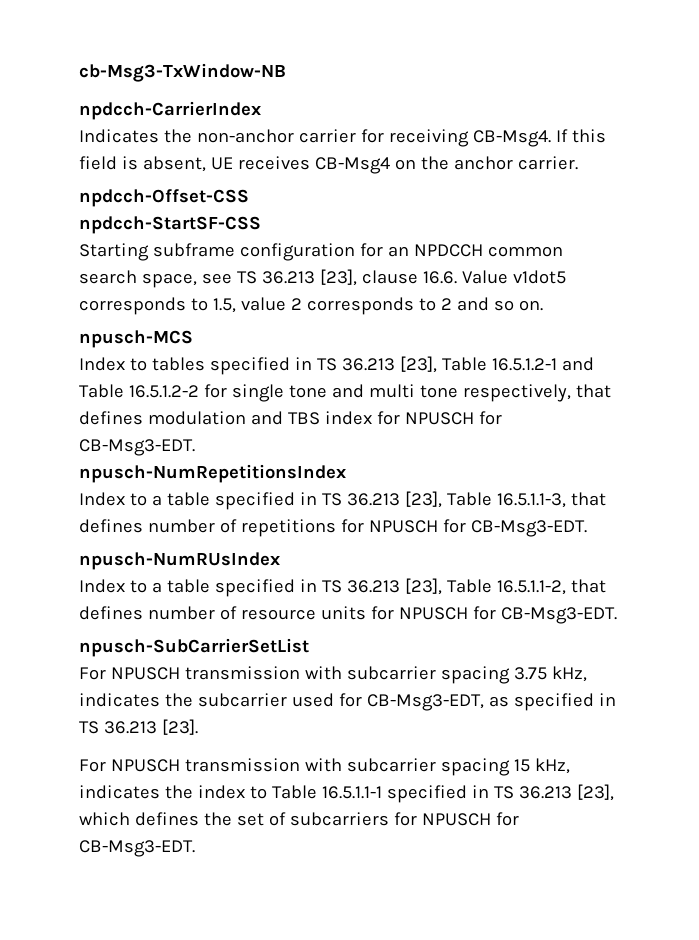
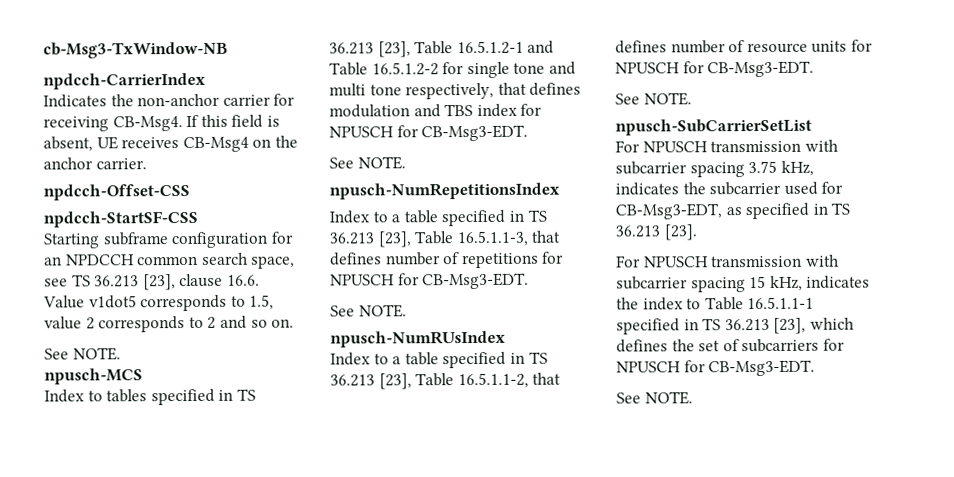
  Starting subframe configuration for an NPDCCH common search space, see TS 36.213 [23], clause 16.6. Value v1dot5 corresponds to 1.5, value 2 corresponds to 2 and so on.
+ See NOTE.
  Index to tables specified in TS 36.213 [23], Table 16.5.1.2-1 and Table 16.5.1.2-2 for single tone and multi tone respectively, that defines modulation and TBS index for NPUSCH for CB-Msg3-EDT.
+ See NOTE.
  Index to a table specified in TS 36.213 [23], Table 16.5.1.1-3, that defines number of repetitions for NPUSCH for CB-Msg3-EDT.
+ See NOTE.
  Index to a table specified in TS 36.213 [23], Table 16.5.1.1-2, that defines number of resource units for NPUSCH for CB-Msg3-EDT.
+ See NOTE.
  For NPUSCH transmission with subcarrier spacing 15 kHz, indicates the index to Table 16.5.1.1-1 specified in TS 36.213 [23], which defines the set of subcarriers for NPUSCH for CB-Msg3-EDT.
+ See NOTE.

